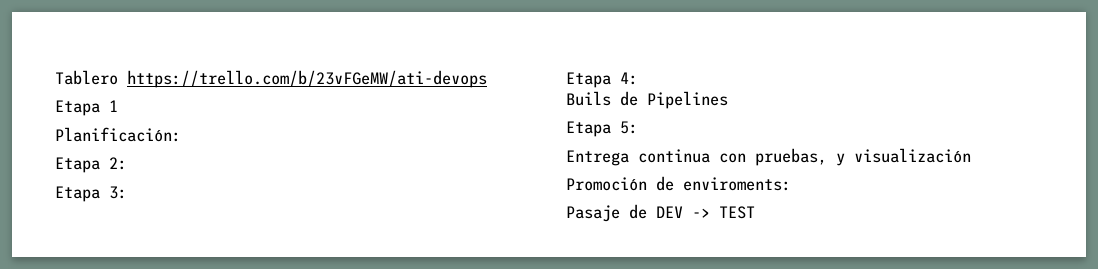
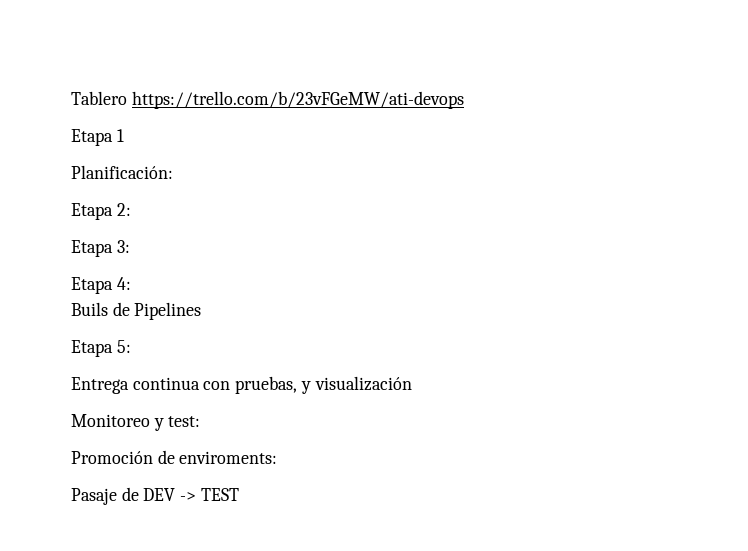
+ Monitoreo y test:

